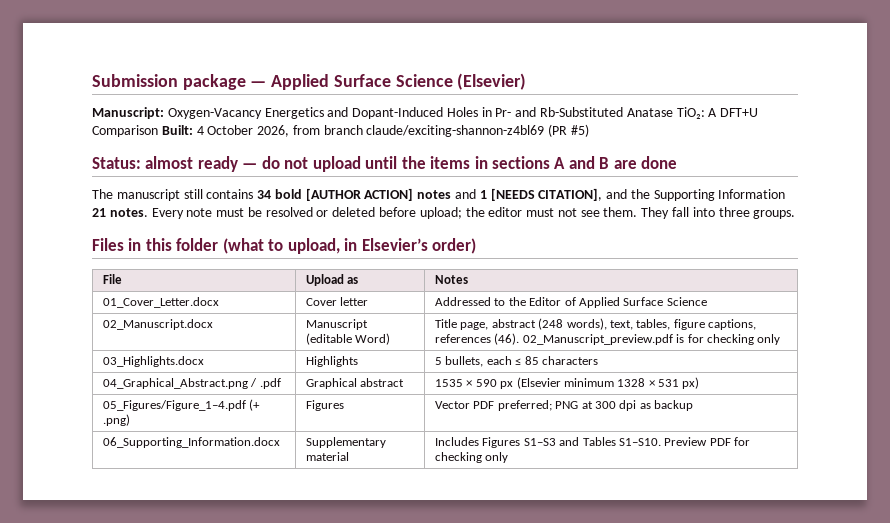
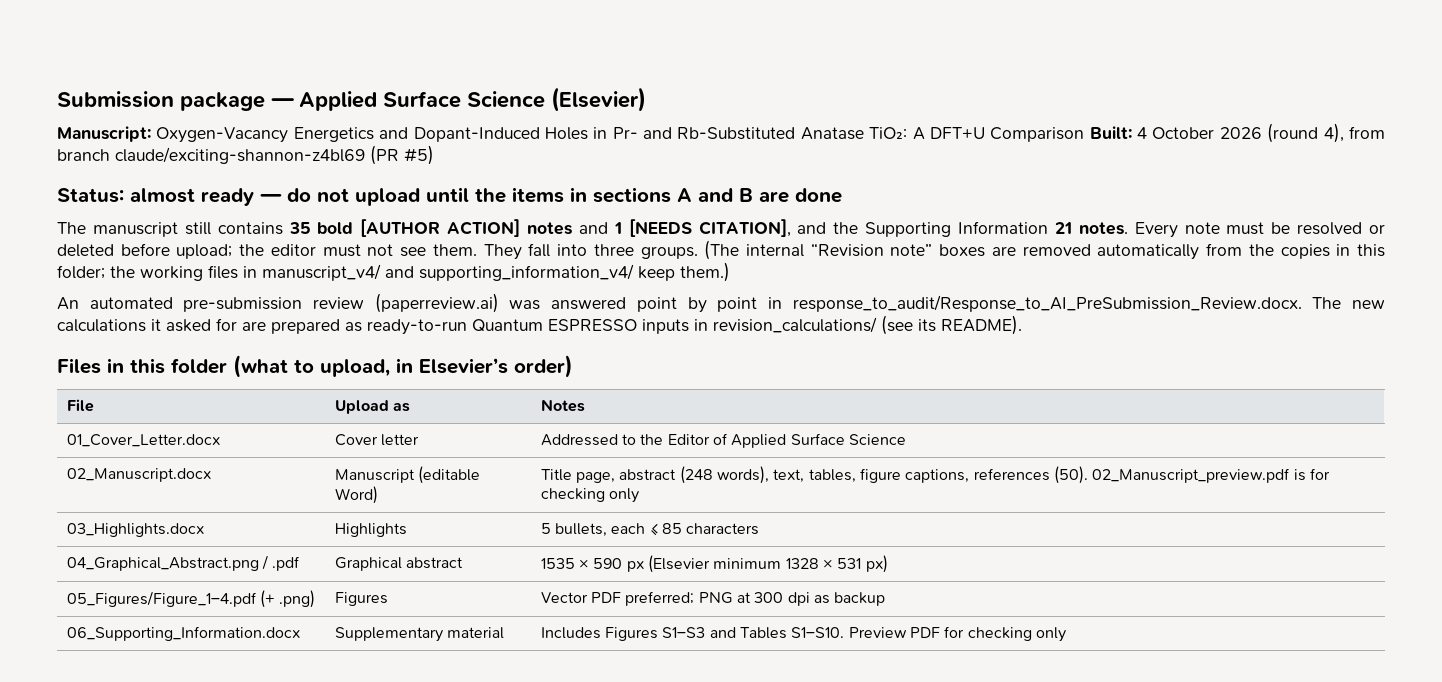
- Manuscript: Oxygen-Vacancy Energetics and Dopant-Induced Holes in Pr- and Rb-Substituted Anatase TiO₂: A DFT+U Comparison Built: 4 October 2026, from branch claude/exciting-shannon-z4bl69 (PR #5)
+ Manuscript: Oxygen-Vacancy Energetics and Dopant-Induced Holes in Pr- and Rb-Substituted Anatase TiO₂: A DFT+U Comparison Built: 4 October 2026 (round 4), from branch claude/exciting-shannon-z4bl69 (PR #5)
- The manuscript still contains 34 bold [AUTHOR ACTION] notes and 1 [NEEDS CITATION], and the Supporting Information 21 notes.
+ The manuscript still contains 35 bold [AUTHOR ACTION] notes and 1 [NEEDS CITATION], and the Supporting Information 21 notes.
+ (The internal “Revision note” boxes are removed automatically from the copies in this folder; the working files in manuscript_v4/ and supporting_information_v4/ keep them.)
+ An automated pre-submission review (paperreview.ai) was answered point by point in response_to_audit/Response_to_AI_PreSubmission_Review.docx. The new calculations it asked for are prepared as ready-to-run Quantum ESPRESSO inputs in revision_calculations/ (see its README).
- 02_Manuscript.docx | Manuscript (editable Word) | Title page, abstract (248 words), text, tables, figure captions, references (46). 02_Manuscript_preview.pdf is for checking only
+ 02_Manuscript.docx | Manuscript (editable Word) | Title page, abstract (248 words), text, tables, figure captions, references (50). 02_Manuscript_preview.pdf is for checking only

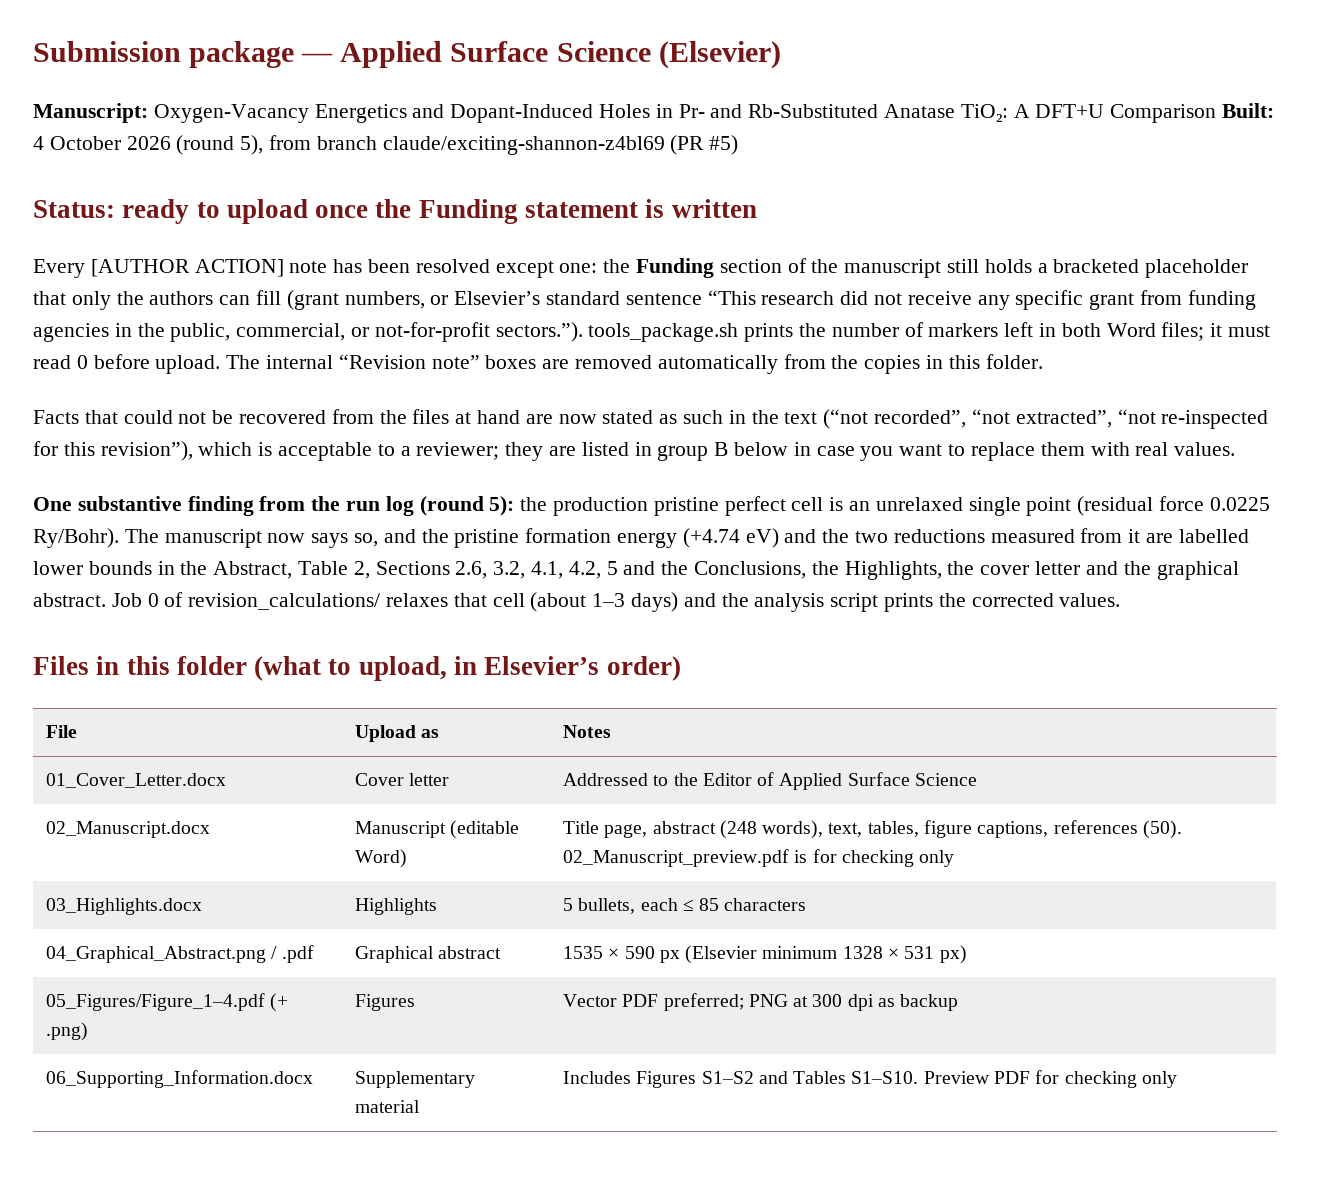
- Manuscript: Oxygen-Vacancy Energetics and Dopant-Induced Holes in Pr- and Rb-Substituted Anatase TiO₂: A DFT+U Comparison Built: 4 October 2026 (round 4), from branch claude/exciting-shannon-z4bl69 (PR #5)
+ Manuscript: Oxygen-Vacancy Energetics and Dopant-Induced Holes in Pr- and Rb-Substituted Anatase TiO₂: A DFT+U Comparison Built: 4 October 2026 (round 5), from branch claude/exciting-shannon-z4bl69 (PR #5)
- Status: almost ready — do not upload until the items in sections A and B are done
- The manuscript still contains 35 bold [AUTHOR ACTION] notes and 1 [NEEDS CITATION], and the Supporting Information 21 notes. Every note must be resolved or deleted before upload; the editor must not see them. They fall into three groups. (The internal “Revision note” boxes are removed automatically from the copies in this folder; the working files in manuscript_v4/ and supporting_information_v4/ keep them.)
- An automated pre-submission review (paperreview.ai) was answered point by point in response_to_audit/Response_to_AI_PreSubmission_Review.docx. The new calculations it asked for are prepared as ready-to-run Quantum ESPRESSO inputs in revision_calculations/ (see its README).
+ Status: ready to upload once the Funding statement is written
+ Every [AUTHOR ACTION] note has been resolved except one: the Funding section of the manuscript still holds a bracketed placeholder that only the authors can fill (grant numbers, or Elsevier’s standard sentence “This research did not receive any specific grant from funding agencies in the public, commercial, or not-for-profit sectors.”). tools_package.sh prints the number of markers left in both Word files; it must read 0 before upload. The internal “Revision note” boxes are removed automatically from the copies in this folder.
+ Facts that could not be recovered from the files at hand are now stated as such in the text (“not recorded”, “not extracted”, “not re-inspected for this revision”), which is acceptable to a reviewer; they are listed in group B below in case you want to replace them with real values.
+ One substantive finding from the run log (round 5): the production pristine perfect cell is an unrelaxed single point (residual force 0.0225 Ry/Bohr). The manuscript now says so, and the pristine formation energy (+4.74 eV) and the two reductions measured from it are labelled lower bounds in the Abstract, Table 2, Sections 2.6, 3.2, 4.1, 4.2, 5 and the Conclusions, the Highlights, the cover letter and the graphical abstract. Job 0 of revision_calculations/ relaxes that cell (about 1–3 days) and the analysis script prints the corrected values.
- 06_Supporting_Information.docx | Supplementary material | Includes Figures S1–S3 and Tables S1–S10. Preview PDF for checking only
+ 06_Supporting_Information.docx | Supplementary material | Includes Figures S1–S2 and Tables S1–S10. Preview PDF for checking only

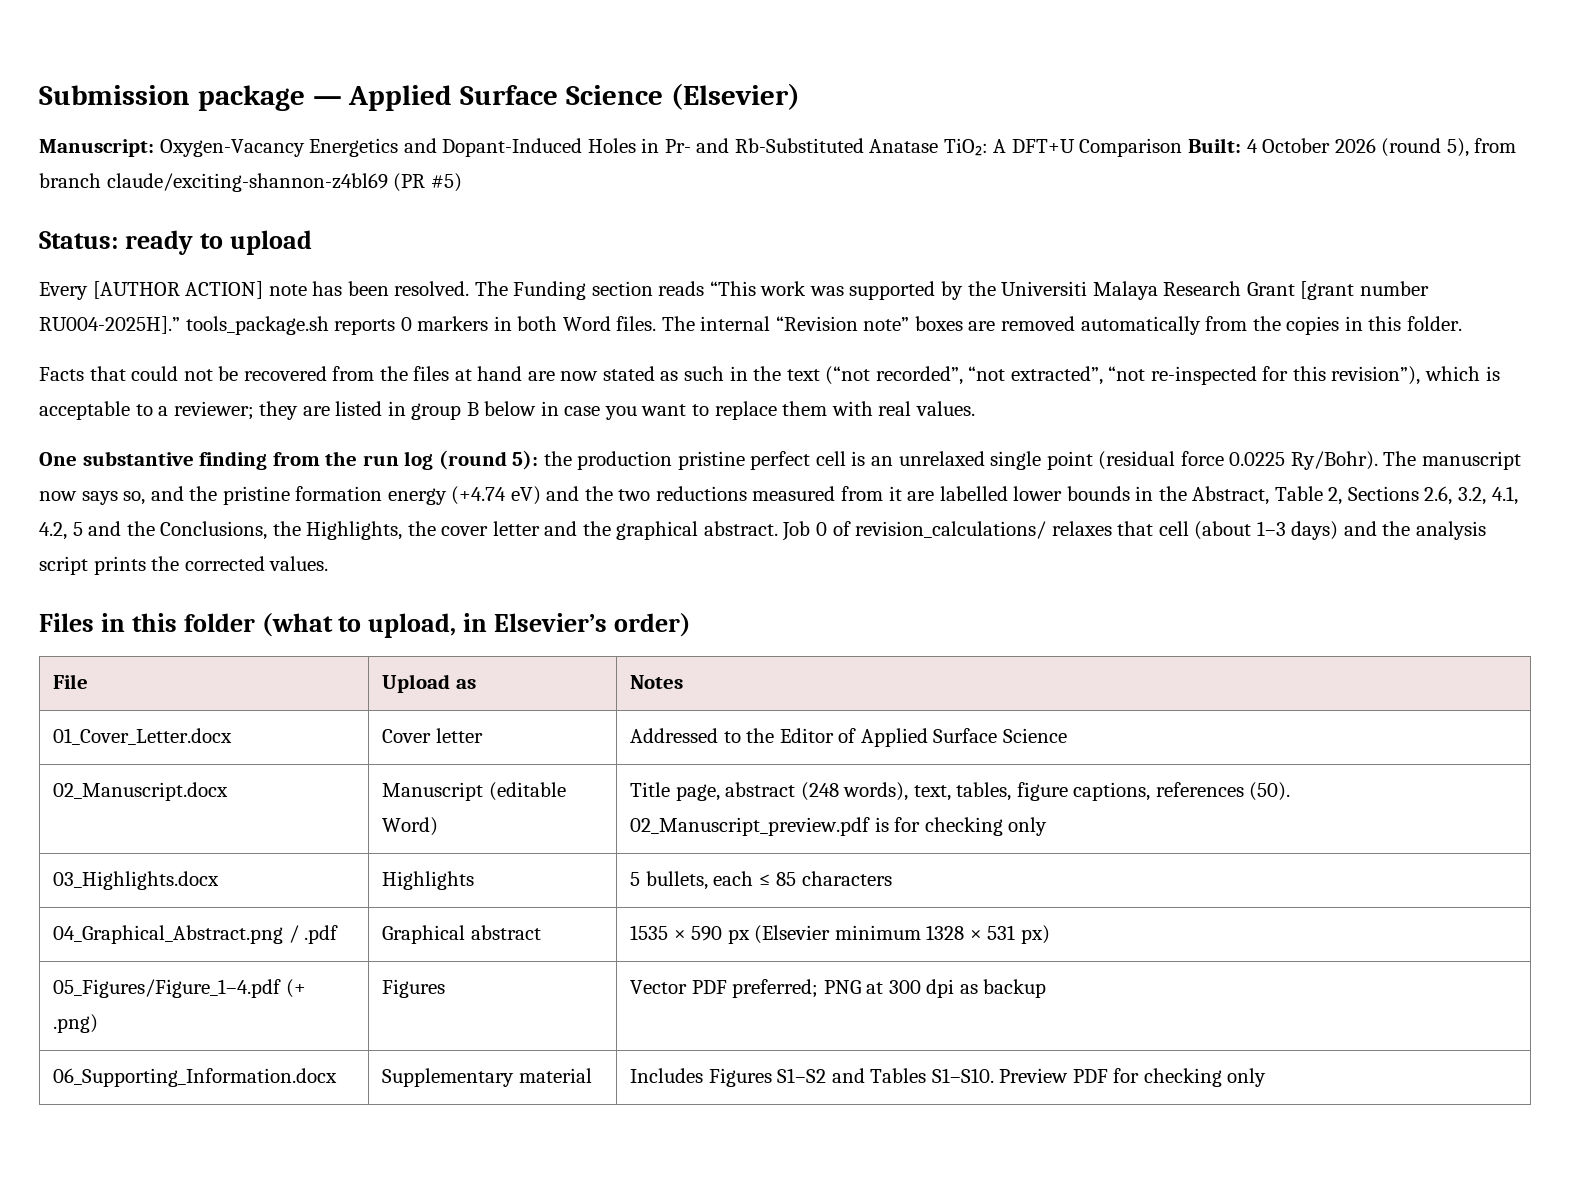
- Status: ready to upload once the Funding statement is written
+ Status: ready to upload
- Every [AUTHOR ACTION] note has been resolved except one: the Funding section of the manuscript still holds a bracketed placeholder that only the authors can fill (grant numbers, or Elsevier’s standard sentence “This research did not receive any specific grant from funding agencies in the public, commercial, or not-for-profit sectors.”). tools_package.sh prints the number of markers left in both Word files; it must read 0 before upload.
+ Every [AUTHOR ACTION] note has been resolved. The Funding section reads “This work was supported by the Universiti Malaya Research Grant [grant number RU004-2025H].” tools_package.sh reports 0 markers in both Word files.

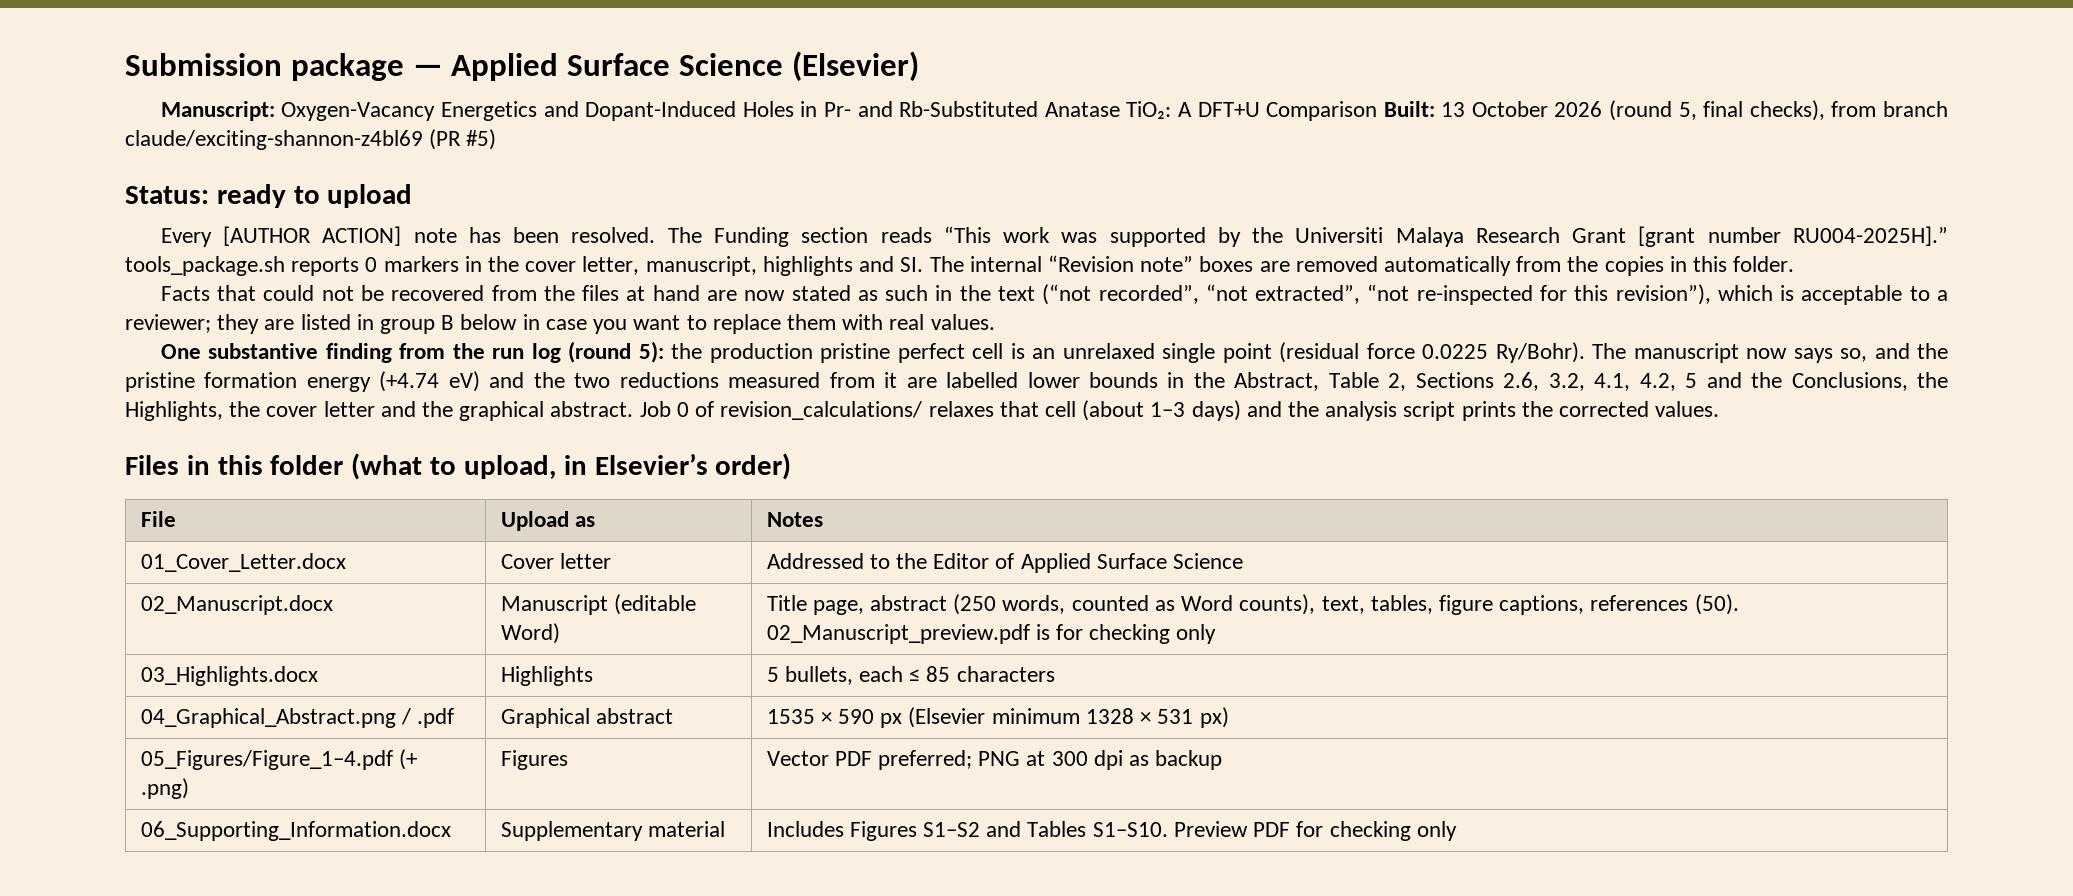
- Manuscript: Oxygen-Vacancy Energetics and Dopant-Induced Holes in Pr- and Rb-Substituted Anatase TiO₂: A DFT+U Comparison Built: 4 October 2026 (round 5), from branch claude/exciting-shannon-z4bl69 (PR #5)
+ Manuscript: Oxygen-Vacancy Energetics and Dopant-Induced Holes in Pr- and Rb-Substituted Anatase TiO₂: A DFT+U Comparison Built: 13 October 2026 (round 5, final checks), from branch claude/exciting-shannon-z4bl69 (PR #5)
- The Funding section reads “This work was supported by the Universiti Malaya Research Grant [grant number RU004-2025H].” tools_package.sh reports 0 markers in both Word files. The internal “Revision note” boxes are removed automatically from the copies in this folder.
+ The Funding section reads “This work was supported by the Universiti Malaya Research Grant [grant number RU004-2025H].” tools_package.sh reports 0 markers in the cover letter, manuscript, highlights and SI. The internal “Revision note” boxes are removed automatically from the copies in this folder.
- 02_Manuscript.docx | Manuscript (editable Word) | Title page, abstract (248 words), text, tables, figure captions, references (50). 02_Manuscript_preview.pdf is for checking only
+ 02_Manuscript.docx | Manuscript (editable Word) | Title page, abstract (250 words, counted as Word counts), text, tables, figure captions, references (50). 02_Manuscript_preview.pdf is for checking only

